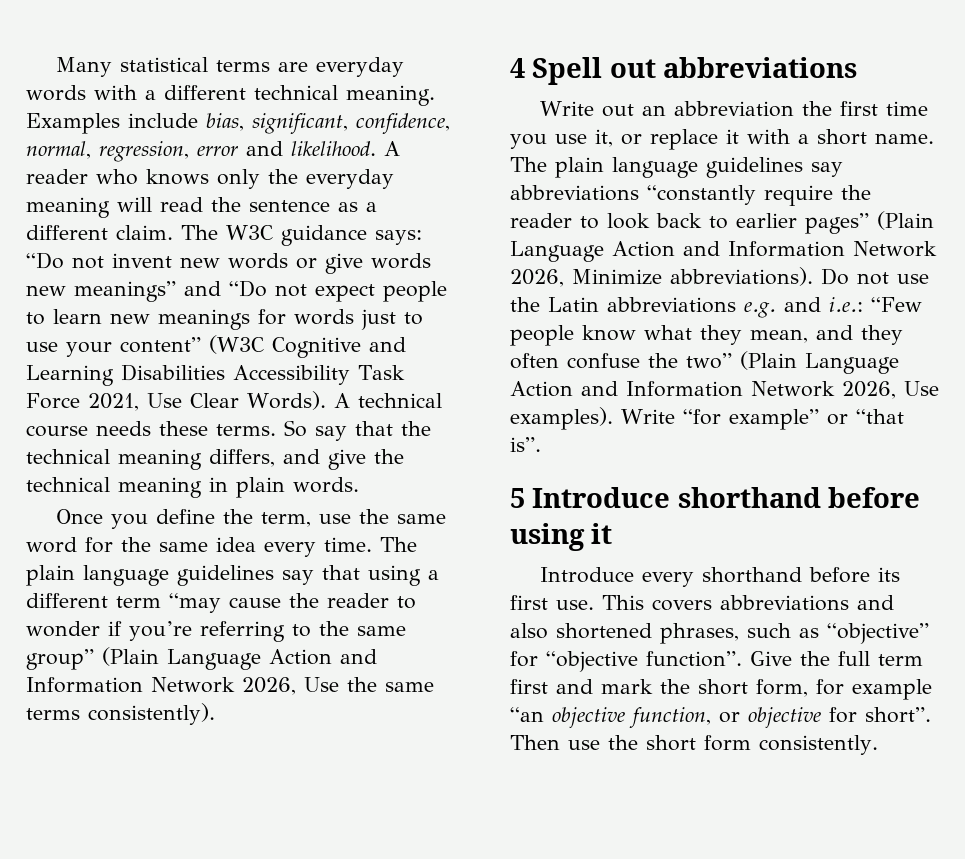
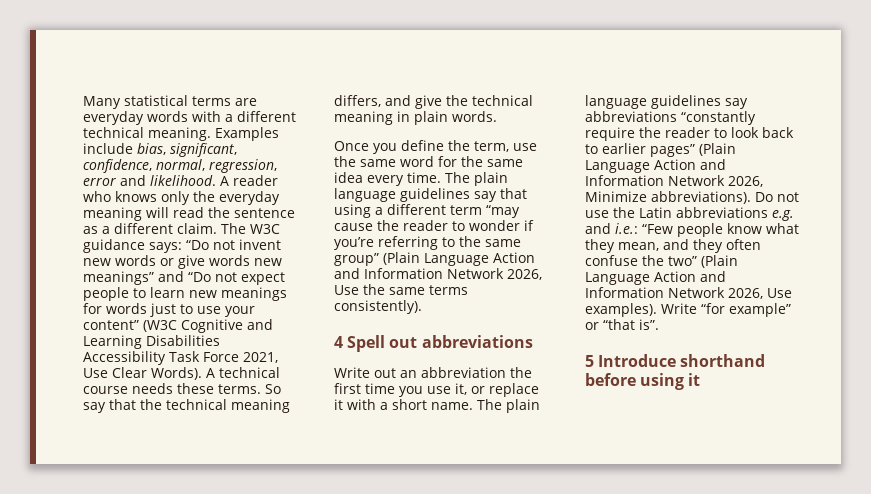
- Introduce every shorthand before its first use. This covers abbreviations and also shortened phrases, such as “objective” for “objective function”. Give the full term first and mark the short form, for example “an objective function, or objective for short”. Then use the short form consistently.

